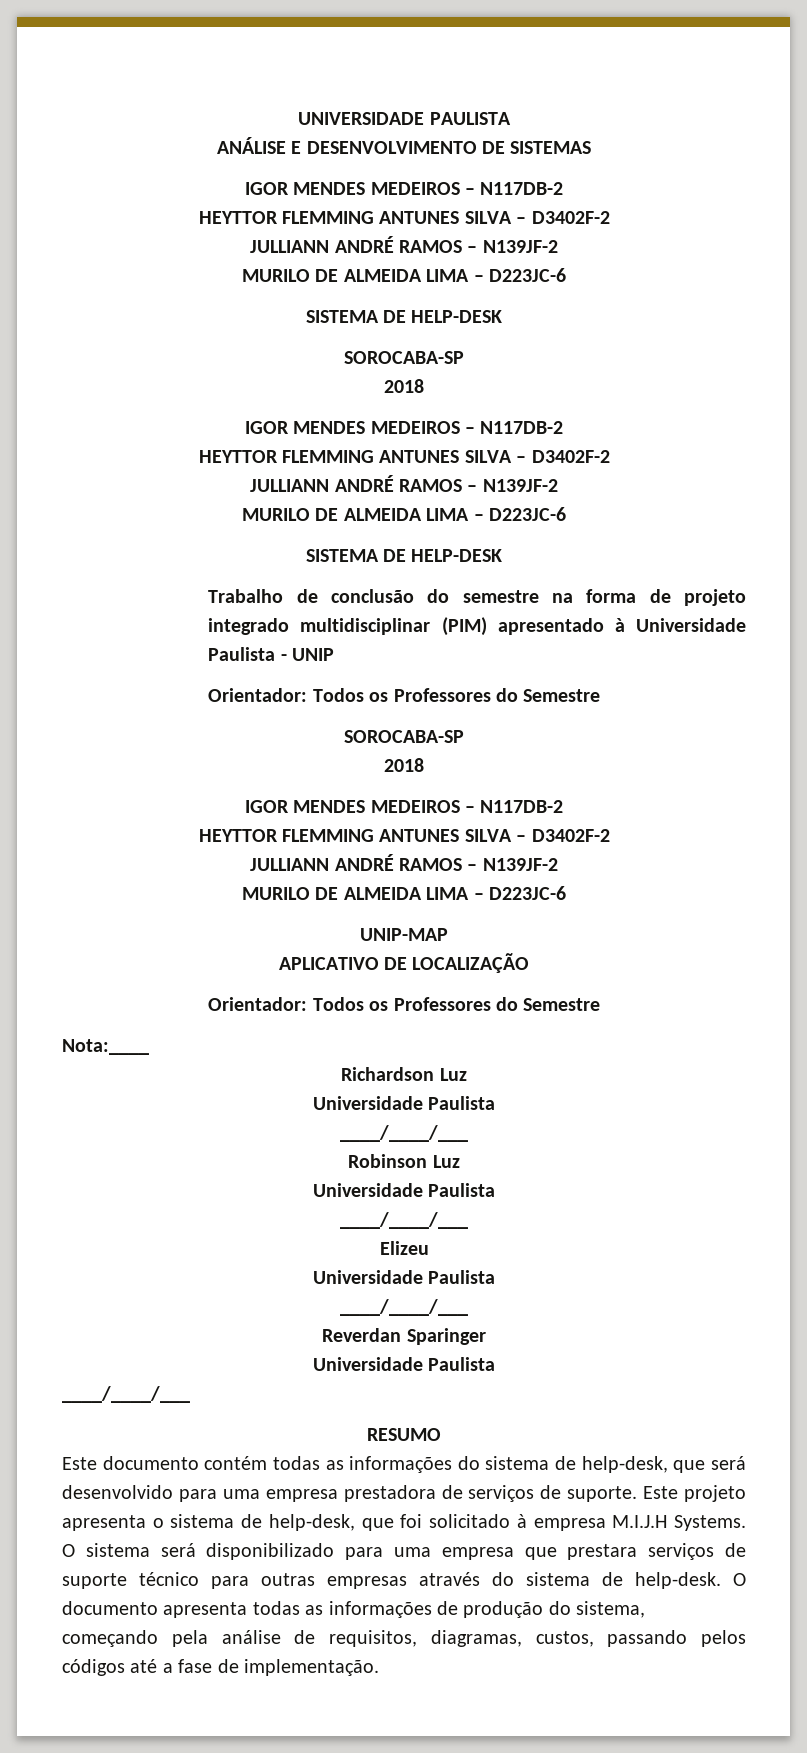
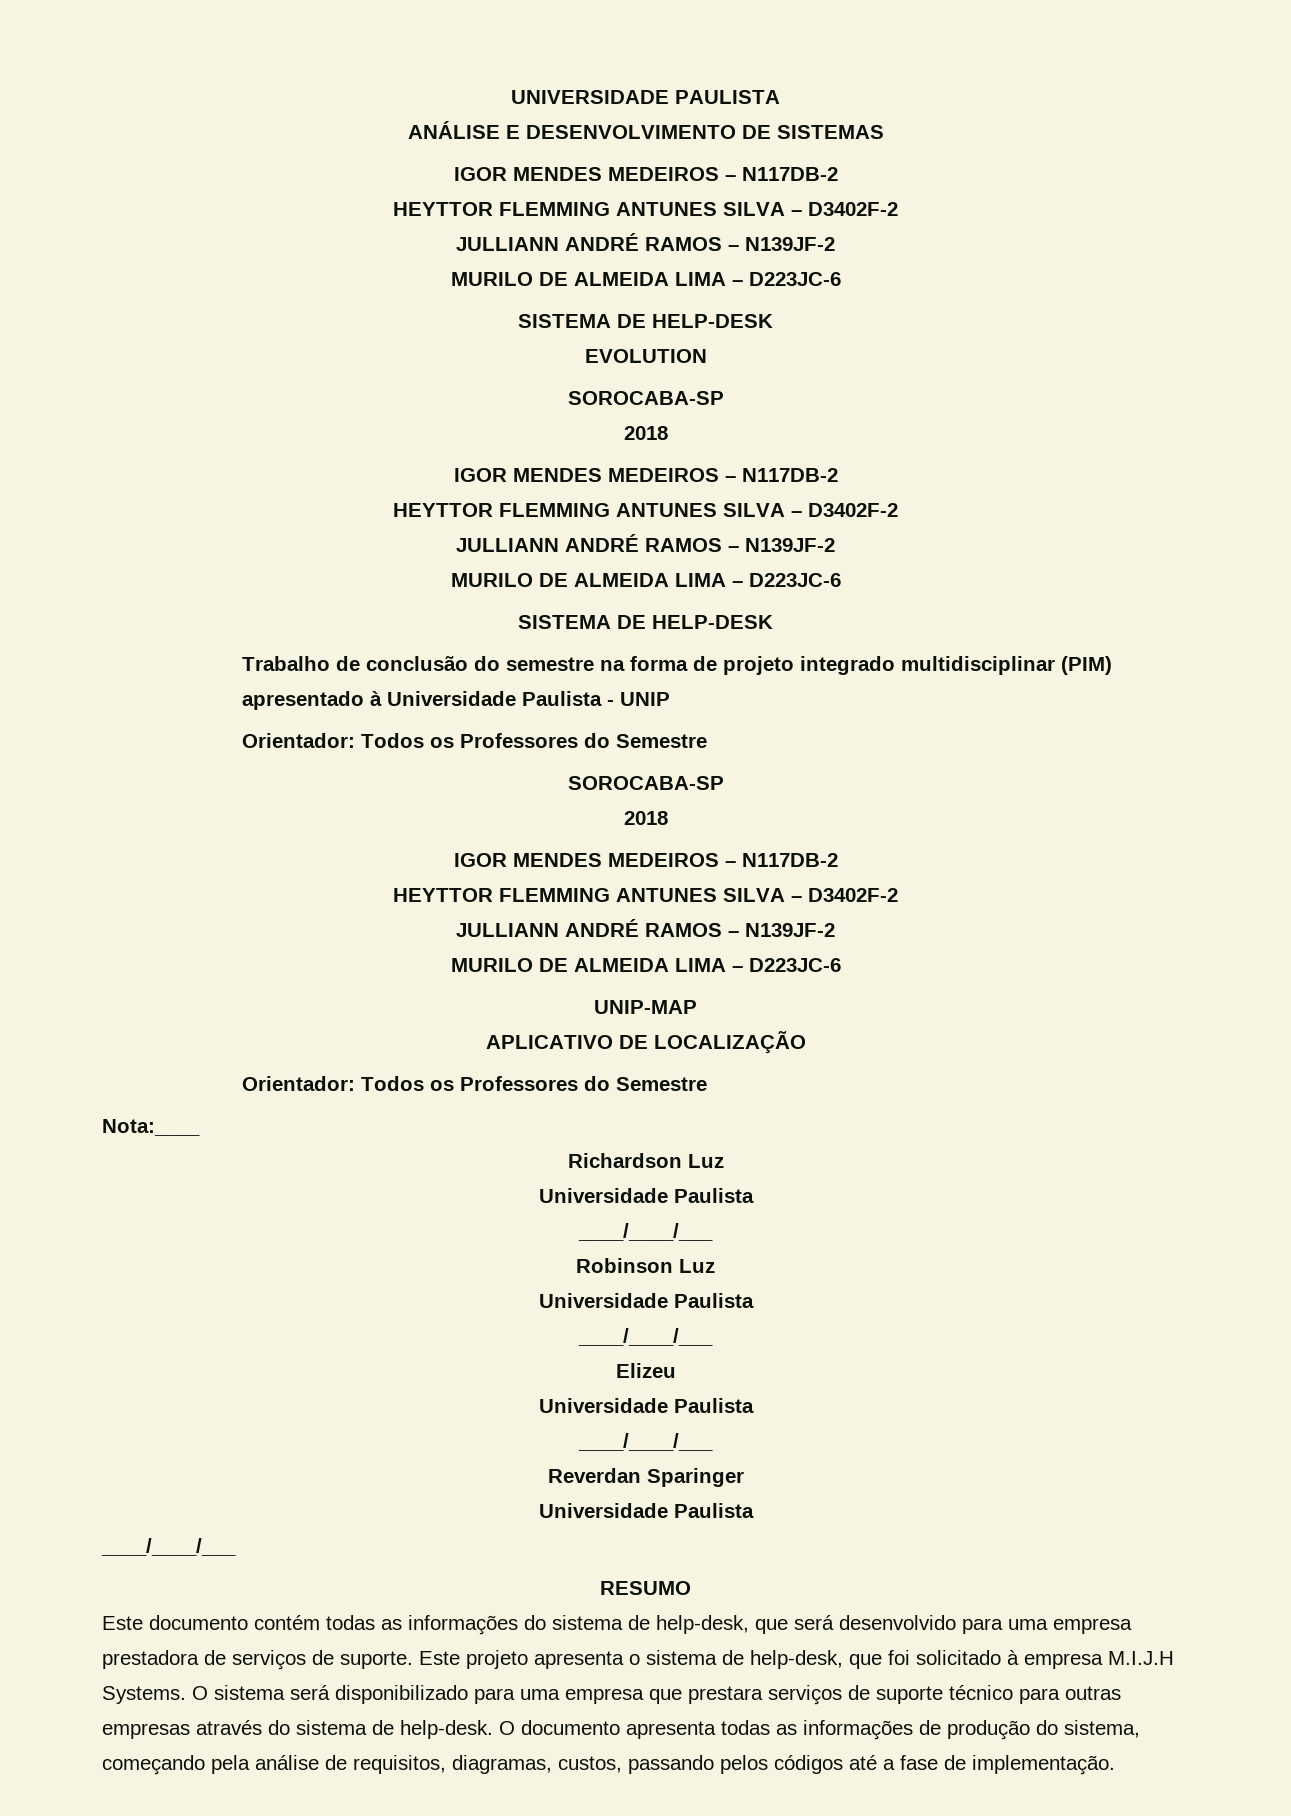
+ EVOLUTION

